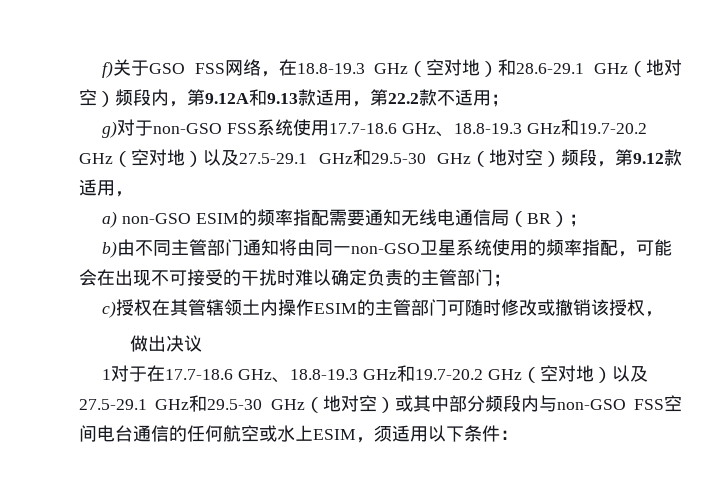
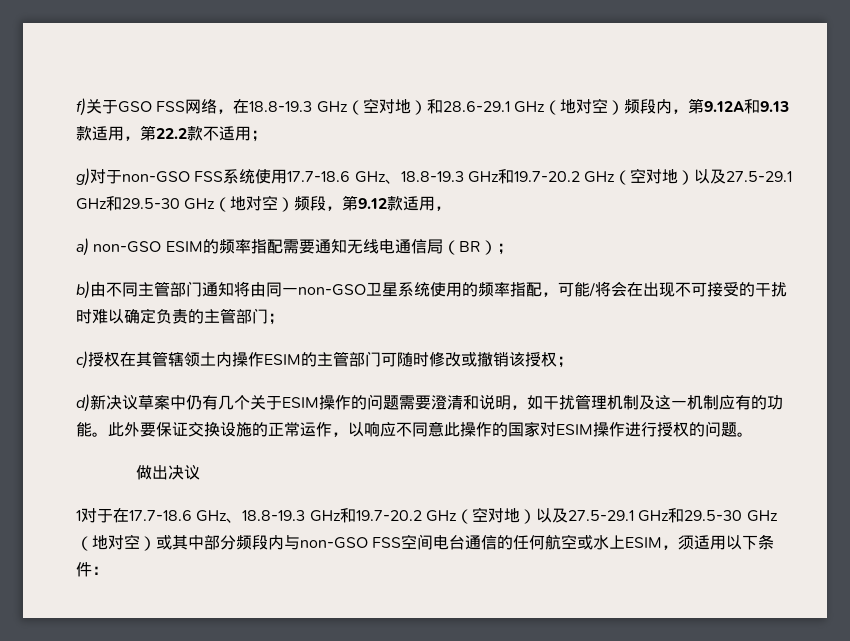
- b)由不同主管部门通知将由同一non-GSO卫星系统使用的频率指配，可能会在出现不可接受的干扰时难以确定负责的主管部门；
+ b)由不同主管部门通知将由同一non-GSO卫星系统使用的频率指配，可能/将会在出现不可接受的干扰时难以确定负责的主管部门；
- c)授权在其管辖领土内操作ESIM的主管部门可随时修改或撤销该授权，
+ c)授权在其管辖领土内操作ESIM的主管部门可随时修改或撤销该授权；
+ d)新决议草案中仍有几个关于ESIM操作的问题需要澄清和说明，如干扰管理机制及这一机制应有的功能。此外要保证交换设施的正常运作，以响应不同意此操作的国家对ESIM操作进行授权的问题。

